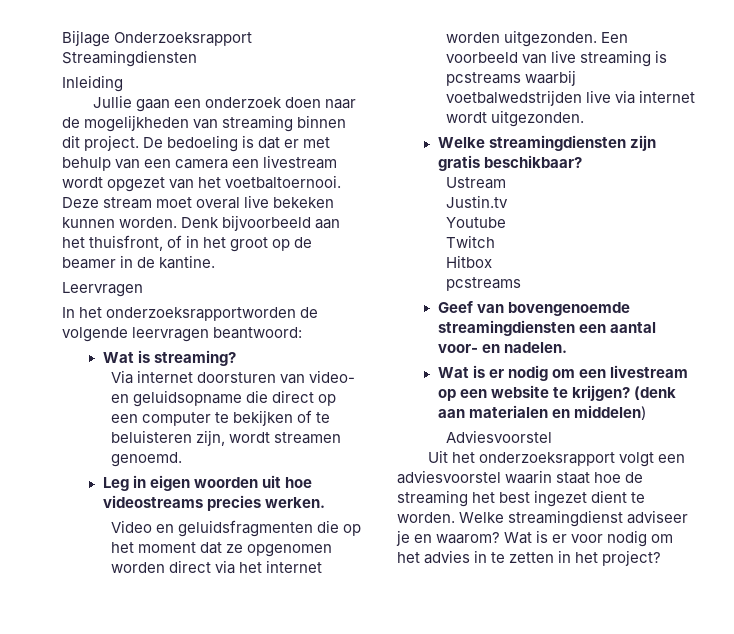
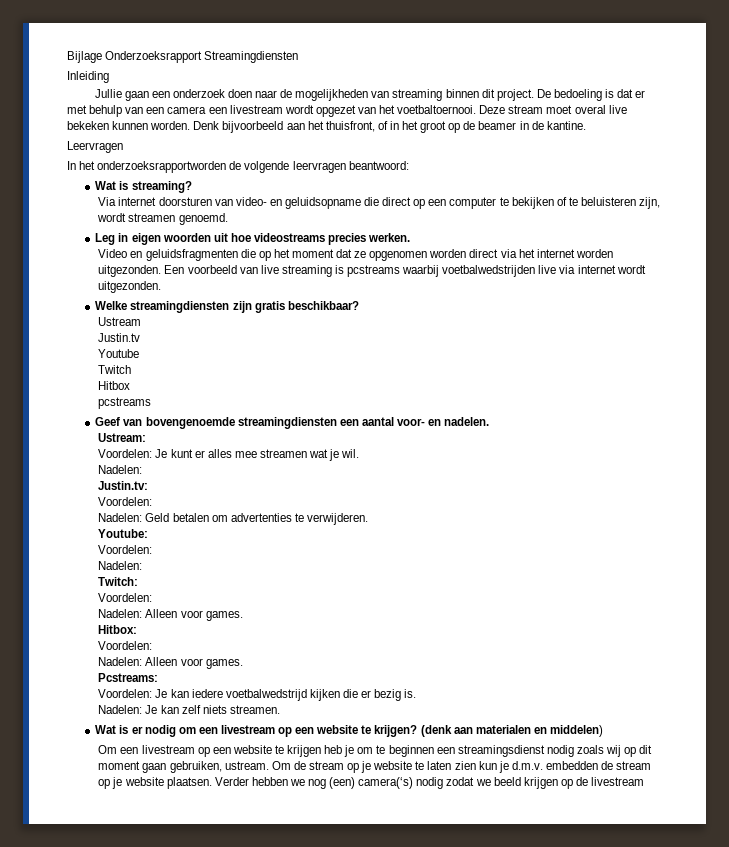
+ Ustream:
+ Voordelen: Je kunt er alles mee streamen wat je wil.
+ Nadelen:
+ Justin.tv:
+ Voordelen:
+ Nadelen: Geld betalen om advertenties te verwijderen.
+ Youtube:
+ Voordelen:
+ Nadelen:
+ Twitch:
+ Voordelen:
+ Nadelen: Alleen voor games.
+ Hitbox:
+ Voordelen:
+ Nadelen: Alleen voor games.
+ Pcstreams:
+ Voordelen: Je kan iedere voetbalwedstrijd kijken die er bezig is.
+ Nadelen: Je kan zelf niets streamen.
- Adviesvoorstel
- Uit het onderzoeksrapport volgt een adviesvoorstel waarin staat hoe de streaming het best ingezet dient te worden. Welke streamingdienst adviseer je en waarom? Wat is er voor nodig om het advies in te zetten in het project?
+ Om een livestream op een website te krijgen heb je om te beginnen een streamingsdienst nodig zoals wij op dit moment gaan gebruiken, ustream. Om de stream op je website te laten zien kun je d.m.v. embedden de stream op je website plaatsen. Verder hebben we nog (een) camera(‘s) nodig zodat we beeld krijgen op de livestream

